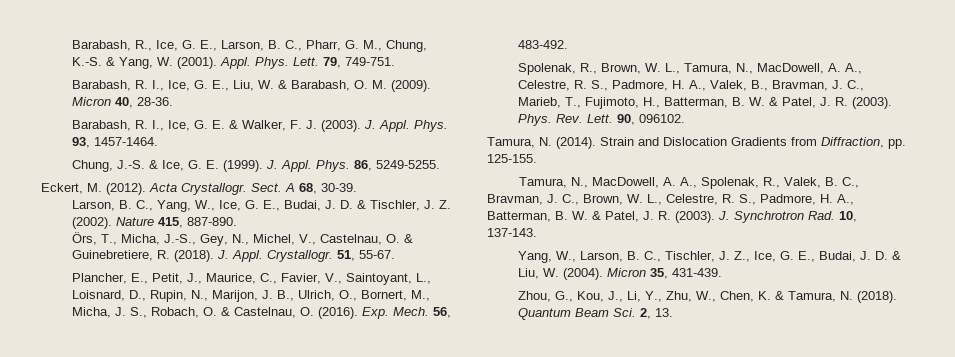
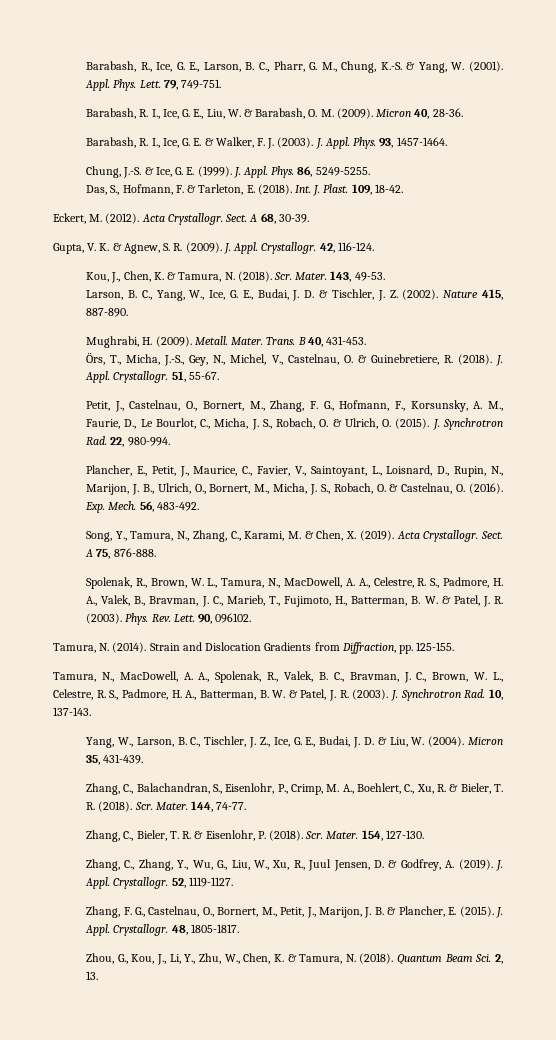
+ Das, S., Hofmann, F. & Tarleton, E. (2018). Int. J. Plast. 109, 18-42.
+ Gupta, V. K. & Agnew, S. R. (2009). J. Appl. Crystallogr. 42, 116-124.
+ Kou, J., Chen, K. & Tamura, N. (2018). Scr. Mater. 143, 49-53.
+ Mughrabi, H. (2009). Metall. Mater. Trans. B 40, 431-453.
+ Petit, J., Castelnau, O., Bornert, M., Zhang, F. G., Hofmann, F., Korsunsky, A. M., Faurie, D., Le Bourlot, C., Micha, J. S., Robach, O. & Ulrich, O. (2015). J. Synchrotron Rad. 22, 980-994.
+ Song, Y., Tamura, N., Zhang, C., Karami, M. & Chen, X. (2019). Acta Crystallogr. Sect. A 75, 876-888.
+ Zhang, C., Balachandran, S., Eisenlohr, P., Crimp, M. A., Boehlert, C., Xu, R. & Bieler, T. R. (2018). Scr. Mater. 144, 74-77.
+ Zhang, C., Bieler, T. R. & Eisenlohr, P. (2018). Scr. Mater. 154, 127-130.
+ Zhang, C., Zhang, Y., Wu, G., Liu, W., Xu, R., Juul Jensen, D. & Godfrey, A. (2019). J. Appl. Crystallogr. 52, 1119-1127.
+ Zhang, F. G., Castelnau, O., Bornert, M., Petit, J., Marijon, J. B. & Plancher, E. (2015). J. Appl. Crystallogr. 48, 1805-1817.

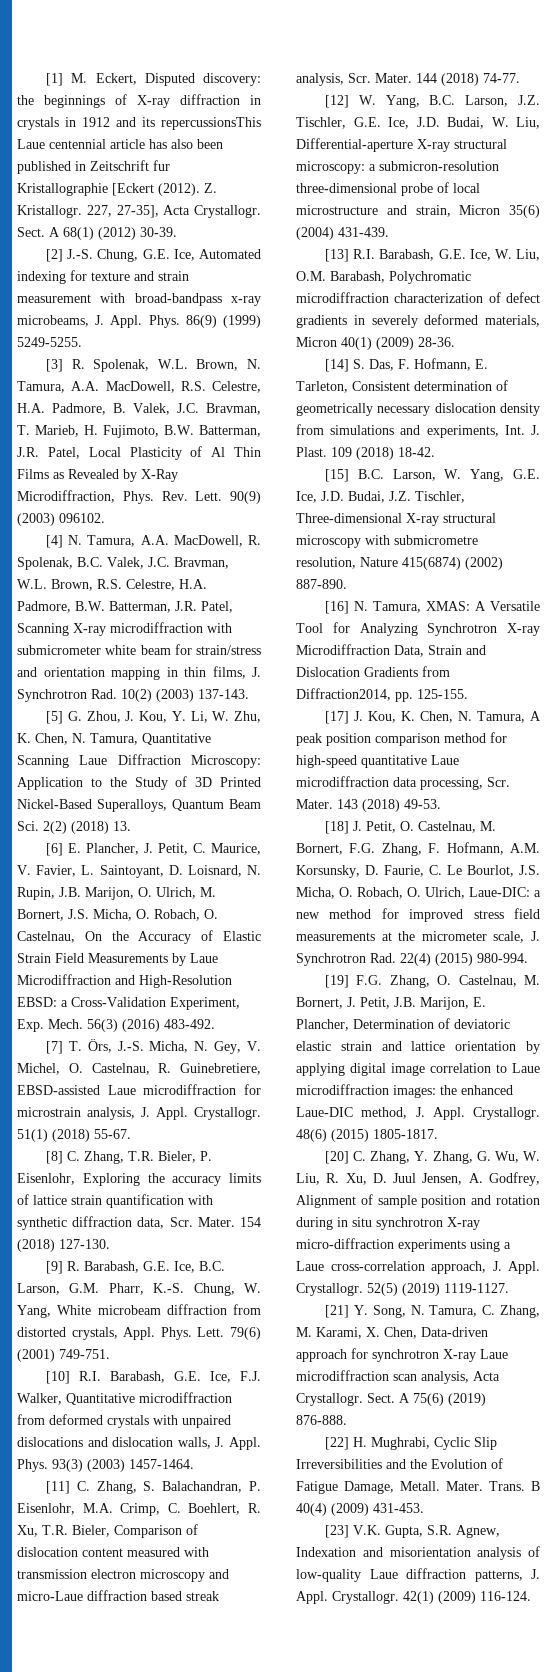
- Barabash, R., Ice, G. E., Larson, B. C., Pharr, G. M., Chung, K.-S. & Yang, W. (2001). Appl. Phys. Lett. 79, 749-751.
- Barabash, R. I., Ice, G. E., Liu, W. & Barabash, O. M. (2009). Micron 40, 28-36.
- Barabash, R. I., Ice, G. E. & Walker, F. J. (2003). J. Appl. Phys. 93, 1457-1464.
- Chung, J.-S. & Ice, G. E. (1999). J. Appl. Phys. 86, 5249-5255.
- Das, S., Hofmann, F. & Tarleton, E. (2018). Int. J. Plast. 109, 18-42.
- Eckert, M. (2012). Acta Crystallogr. Sect. A 68, 30-39.
+ [1] M. Eckert, Disputed discovery: the beginnings of X-ray diffraction in crystals in 1912 and its repercussionsThis Laue centennial article has also been published in Zeitschrift fur Kristallographie [Eckert (2012). Z. Kristallogr. 227, 27-35], Acta Crystallogr. Sect. A 68(1) (2012) 30-39.
- Gupta, V. K. & Agnew, S. R. (2009). J. Appl. Crystallogr. 42, 116-124.
- Kou, J., Chen, K. & Tamura, N. (2018). Scr. Mater. 143, 49-53.
- Larson, B. C., Yang, W., Ice, G. E., Budai, J. D. & Tischler, J. Z. (2002). Nature 415, 887-890.
- Mughrabi, H. (2009). Metall. Mater. Trans. B 40, 431-453.
- Örs, T., Micha, J.-S., Gey, N., Michel, V., Castelnau, O. & Guinebretiere, R. (2018). J. Appl. Crystallogr. 51, 55-67.
- Petit, J., Castelnau, O., Bornert, M., Zhang, F. G., Hofmann, F., Korsunsky, A. M., Faurie, D., Le Bourlot, C., Micha, J. S., Robach, O. & Ulrich, O. (2015). J. Synchrotron Rad. 22, 980-994.
- Plancher, E., Petit, J., Maurice, C., Favier, V., Saintoyant, L., Loisnard, D., Rupin, N., Marijon, J. B., Ulrich, O., Bornert, M., Micha, J. S., Robach, O. & Castelnau, O. (2016). Exp. Mech. 56, 483-492.
- Song, Y., Tamura, N., Zhang, C., Karami, M. & Chen, X. (2019). Acta Crystallogr. Sect. A 75, 876-888.
- Spolenak, R., Brown, W. L., Tamura, N., MacDowell, A. A., Celestre, R. S., Padmore, H. A., Valek, B., Bravman, J. C., Marieb, T., Fujimoto, H., Batterman, B. W. & Patel, J. R. (2003). Phys. Rev. Lett. 90, 096102.
- Tamura, N. (2014). Strain and Dislocation Gradients from Diffraction, pp. 125-155.
+ [2] J.-S. Chung, G.E. Ice, Automated indexing for texture and strain measurement with broad-bandpass x-ray microbeams, J. Appl. Phys. 86(9) (1999) 5249-5255.
+ [3] R. Spolenak, W.L. Brown, N. Tamura, A.A. MacDowell, R.S. Celestre, H.A. Padmore, B. Valek, J.C. Bravman, T. Marieb, H. Fujimoto, B.W. Batterman, J.R. Patel, Local Plasticity of Al Thin Films as Revealed by X-Ray Microdiffraction, Phys. Rev. Lett. 90(9) (2003) 096102.
+ [4] N. Tamura, A.A. MacDowell, R. Spolenak, B.C. Valek, J.C. Bravman, W.L. Brown, R.S. Celestre, H.A. Padmore, B.W. Batterman, J.R. Patel, Scanning X-ray microdiffraction with submicrometer white beam for strain/stress and orientation mapping in thin films, J. Synchrotron Rad. 10(2) (2003) 137-143.
+ [5] G. Zhou, J. Kou, Y. Li, W. Zhu, K. Chen, N. Tamura, Quantitative Scanning Laue Diffraction Microscopy: Application to the Study of 3D Printed Nickel-Based Superalloys, Quantum Beam Sci. 2(2) (2018) 13.
+ [6] E. Plancher, J. Petit, C. Maurice, V. Favier, L. Saintoyant, D. Loisnard, N. Rupin, J.B. Marijon, O. Ulrich, M. Bornert, J.S. Micha, O. Robach, O. Castelnau, On the Accuracy of Elastic Strain Field Measurements by Laue Microdiffraction and High-Resolution EBSD: a Cross-Validation Experiment, Exp. Mech. 56(3) (2016) 483-492.
+ [7] T. Örs, J.-S. Micha, N. Gey, V. Michel, O. Castelnau, R. Guinebretiere, EBSD-assisted Laue microdiffraction for microstrain analysis, J. Appl. Crystallogr. 51(1) (2018) 55-67.
+ [8] C. Zhang, T.R. Bieler, P. Eisenlohr, Exploring the accuracy limits of lattice strain quantification with synthetic diffraction data, Scr. Mater. 154 (2018) 127-130.
+ [9] R. Barabash, G.E. Ice, B.C. Larson, G.M. Pharr, K.-S. Chung, W. Yang, White microbeam diffraction from distorted crystals, Appl. Phys. Lett. 79(6) (2001) 749-751.
+ [10] R.I. Barabash, G.E. Ice, F.J. Walker, Quantitative microdiffraction from deformed crystals with unpaired dislocations and dislocation walls, J. Appl. Phys. 93(3) (2003) 1457-1464.
+ [11] C. Zhang, S. Balachandran, P. Eisenlohr, M.A. Crimp, C. Boehlert, R. Xu, T.R. Bieler, Comparison of dislocation content measured with transmission electron microscopy and micro-Laue diffraction based streak analysis, Scr. Mater. 144 (2018) 74-77.
+ [12] W. Yang, B.C. Larson, J.Z. Tischler, G.E. Ice, J.D. Budai, W. Liu, Differential-aperture X-ray structural microscopy: a submicron-resolution three-dimensional probe of local microstructure and strain, Micron 35(6) (2004) 431-439.
+ [13] R.I. Barabash, G.E. Ice, W. Liu, O.M. Barabash, Polychromatic microdiffraction characterization of defect gradients in severely deformed materials, Micron 40(1) (2009) 28-36.
+ [14] S. Das, F. Hofmann, E. Tarleton, Consistent determination of geometrically necessary dislocation density from simulations and experiments, Int. J. Plast. 109 (2018) 18-42.
+ [15] B.C. Larson, W. Yang, G.E. Ice, J.D. Budai, J.Z. Tischler, Three-dimensional X-ray structural microscopy with submicrometre resolution, Nature 415(6874) (2002) 887-890.
+ [16] N. Tamura, XMAS: A Versatile Tool for Analyzing Synchrotron X-ray Microdiffraction Data, Strain and Dislocation Gradients from Diffraction2014, pp. 125-155.
- Tamura, N., MacDowell, A. A., Spolenak, R., Valek, B. C., Bravman, J. C., Brown, W. L., Celestre, R. S., Padmore, H. A., Batterman, B. W. & Patel, J. R. (2003). J. Synchrotron Rad. 10, 137-143.
- Yang, W., Larson, B. C., Tischler, J. Z., Ice, G. E., Budai, J. D. & Liu, W. (2004). Micron 35, 431-439.
- Zhang, C., Balachandran, S., Eisenlohr, P., Crimp, M. A., Boehlert, C., Xu, R. & Bieler, T. R. (2018). Scr. Mater. 144, 74-77.
- Zhang, C., Bieler, T. R. & Eisenlohr, P. (2018). Scr. Mater. 154, 127-130.
- Zhang, C., Zhang, Y., Wu, G., Liu, W., Xu, R., Juul Jensen, D. & Godfrey, A. (2019). J. Appl. Crystallogr. 52, 1119-1127.
- Zhang, F. G., Castelnau, O., Bornert, M., Petit, J., Marijon, J. B. & Plancher, E. (2015). J. Appl. Crystallogr. 48, 1805-1817.
- Zhou, G., Kou, J., Li, Y., Zhu, W., Chen, K. & Tamura, N. (2018). Quantum Beam Sci. 2, 13.
+ [17] J. Kou, K. Chen, N. Tamura, A peak position comparison method for high-speed quantitative Laue microdiffraction data processing, Scr. Mater. 143 (2018) 49-53.
+ [18] J. Petit, O. Castelnau, M. Bornert, F.G. Zhang, F. Hofmann, A.M. Korsunsky, D. Faurie, C. Le Bourlot, J.S. Micha, O. Robach, O. Ulrich, Laue-DIC: a new method for improved stress field measurements at the micrometer scale, J. Synchrotron Rad. 22(4) (2015) 980-994.
+ [19] F.G. Zhang, O. Castelnau, M. Bornert, J. Petit, J.B. Marijon, E. Plancher, Determination of deviatoric elastic strain and lattice orientation by applying digital image correlation to Laue microdiffraction images: the enhanced Laue-DIC method, J. Appl. Crystallogr. 48(6) (2015) 1805-1817.
+ [20] C. Zhang, Y. Zhang, G. Wu, W. Liu, R. Xu, D. Juul Jensen, A. Godfrey, Alignment of sample position and rotation during in situ synchrotron X-ray micro-diffraction experiments using a Laue cross-correlation approach, J. Appl. Crystallogr. 52(5) (2019) 1119-1127.
+ [21] Y. Song, N. Tamura, C. Zhang, M. Karami, X. Chen, Data-driven approach for synchrotron X-ray Laue microdiffraction scan analysis, Acta Crystallogr. Sect. A 75(6) (2019) 876-888.
+ [22] H. Mughrabi, Cyclic Slip Irreversibilities and the Evolution of Fatigue Damage, Metall. Mater. Trans. B 40(4) (2009) 431-453.
+ [23] V.K. Gupta, S.R. Agnew, Indexation and misorientation analysis of low-quality Laue diffraction patterns, J. Appl. Crystallogr. 42(1) (2009) 116-124.

